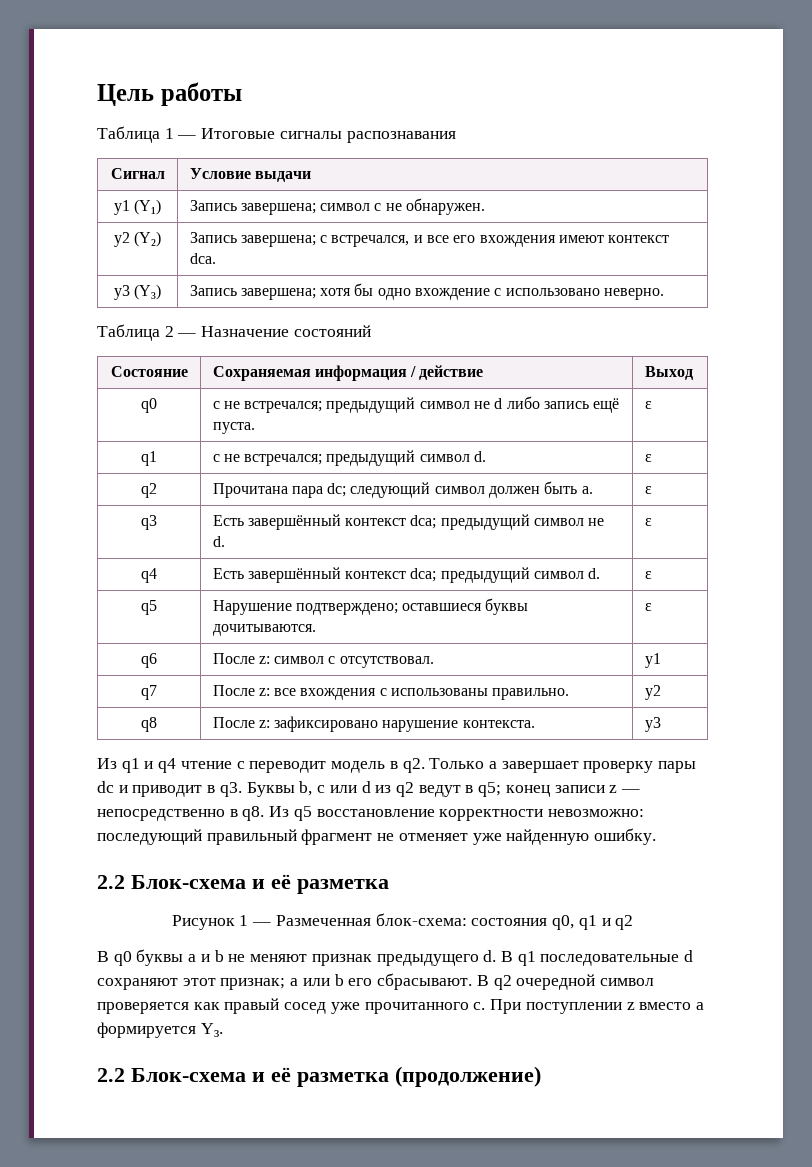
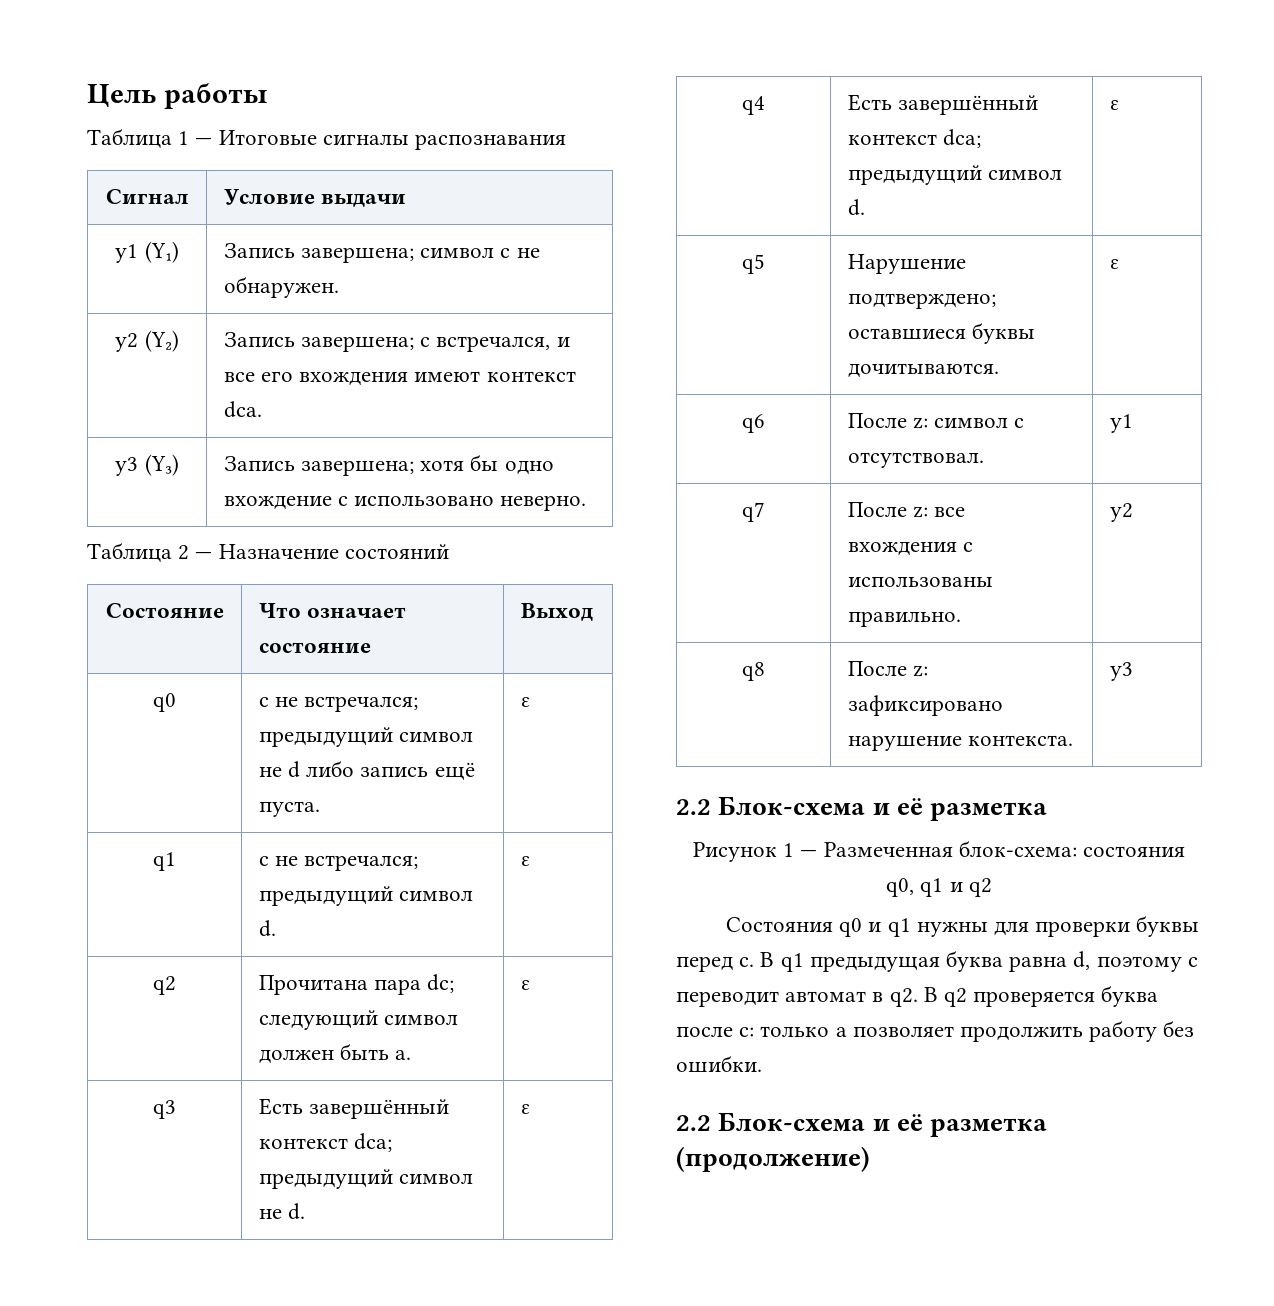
- Состояние | Сохраняемая информация / действие | Выход
+ Состояние | Что означает состояние | Выход
- Из q1 и q4 чтение c переводит модель в q2. Только a завершает проверку пары dc и приводит в q3. Буквы b, c или d из q2 ведут в q5; конец записи z — непосредственно в q8. Из q5 восстановление корректности невозможно: последующий правильный фрагмент не отменяет уже найденную ошибку.
- В q0 буквы a и b не меняют признак предыдущего d. В q1 последовательные d сохраняют этот признак; a или b его сбрасывают. В q2 очередной символ проверяется как правый сосед уже прочитанного c. При поступлении z вместо a формируется Y₃.
+ Состояния q0 и q1 нужны для проверки буквы перед c. В q1 предыдущая буква равна d, поэтому c переводит автомат в q2. В q2 проверяется буква после c: только a позволяет продолжить работу без ошибки.

